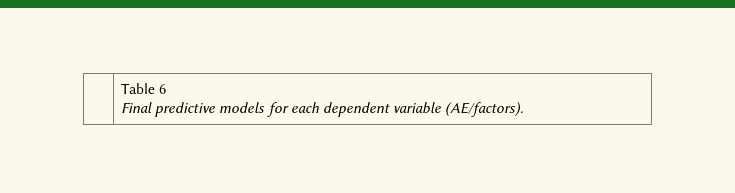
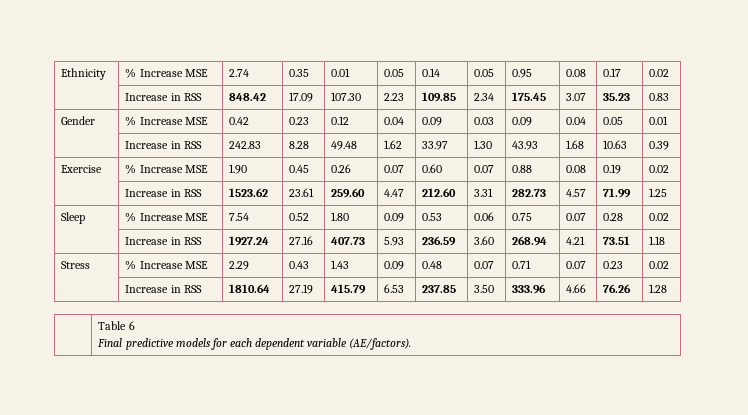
+ Ethnicity | % Increase MSE | 2.74 | 0.35 | 0.01 | 0.05 | 0.14 | 0.05 | 0.95 | 0.08 | 0.17 | 0.02
+ | Increase in RSS | 848.42 | 17.09 | 107.30 | 2.23 | 109.85 | 2.34 | 175.45 | 3.07 | 35.23 | 0.83
+ Gender | % Increase MSE | 0.42 | 0.23 | 0.12 | 0.04 | 0.09 | 0.03 | 0.09 | 0.04 | 0.05 | 0.01
+ | Increase in RSS | 242.83 | 8.28 | 49.48 | 1.62 | 33.97 | 1.30 | 43.93 | 1.68 | 10.63 | 0.39
+ Exercise | % Increase MSE | 1.90 | 0.45 | 0.26 | 0.07 | 0.60 | 0.07 | 0.88 | 0.08 | 0.19 | 0.02
+ | Increase in RSS | 1523.62 | 23.61 | 259.60 | 4.47 | 212.60 | 3.31 | 282.73 | 4.57 | 71.99 | 1.25
+ Sleep | % Increase MSE | 7.54 | 0.52 | 1.80 | 0.09 | 0.53 | 0.06 | 0.75 | 0.07 | 0.28 | 0.02
+ | Increase in RSS | 1927.24 | 27.16 | 407.73 | 5.93 | 236.59 | 3.60 | 268.94 | 4.21 | 73.51 | 1.18
+ Stress | % Increase MSE | 2.29 | 0.43 | 1.43 | 0.09 | 0.48 | 0.07 | 0.71 | 0.07 | 0.23 | 0.02
+ | Increase in RSS | 1810.64 | 27.19 | 415.79 | 6.53 | 237.85 | 3.50 | 333.96 | 4.66 | 76.26 | 1.28

